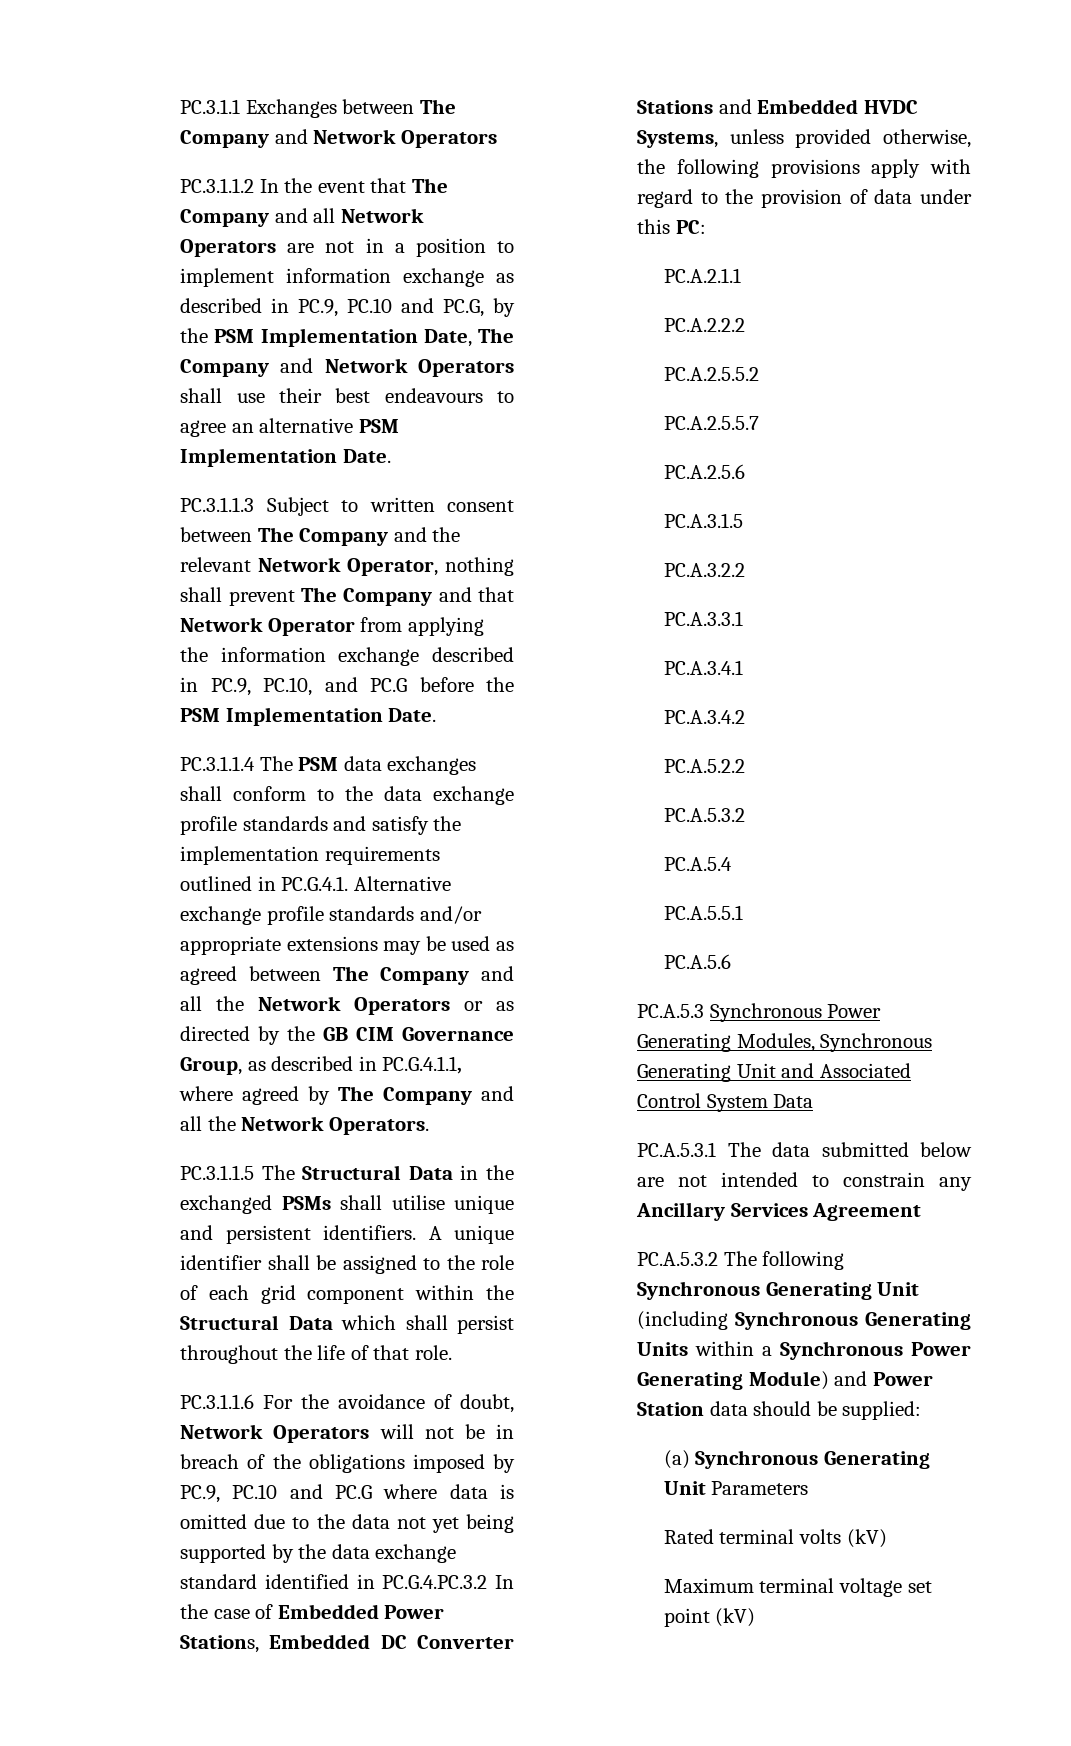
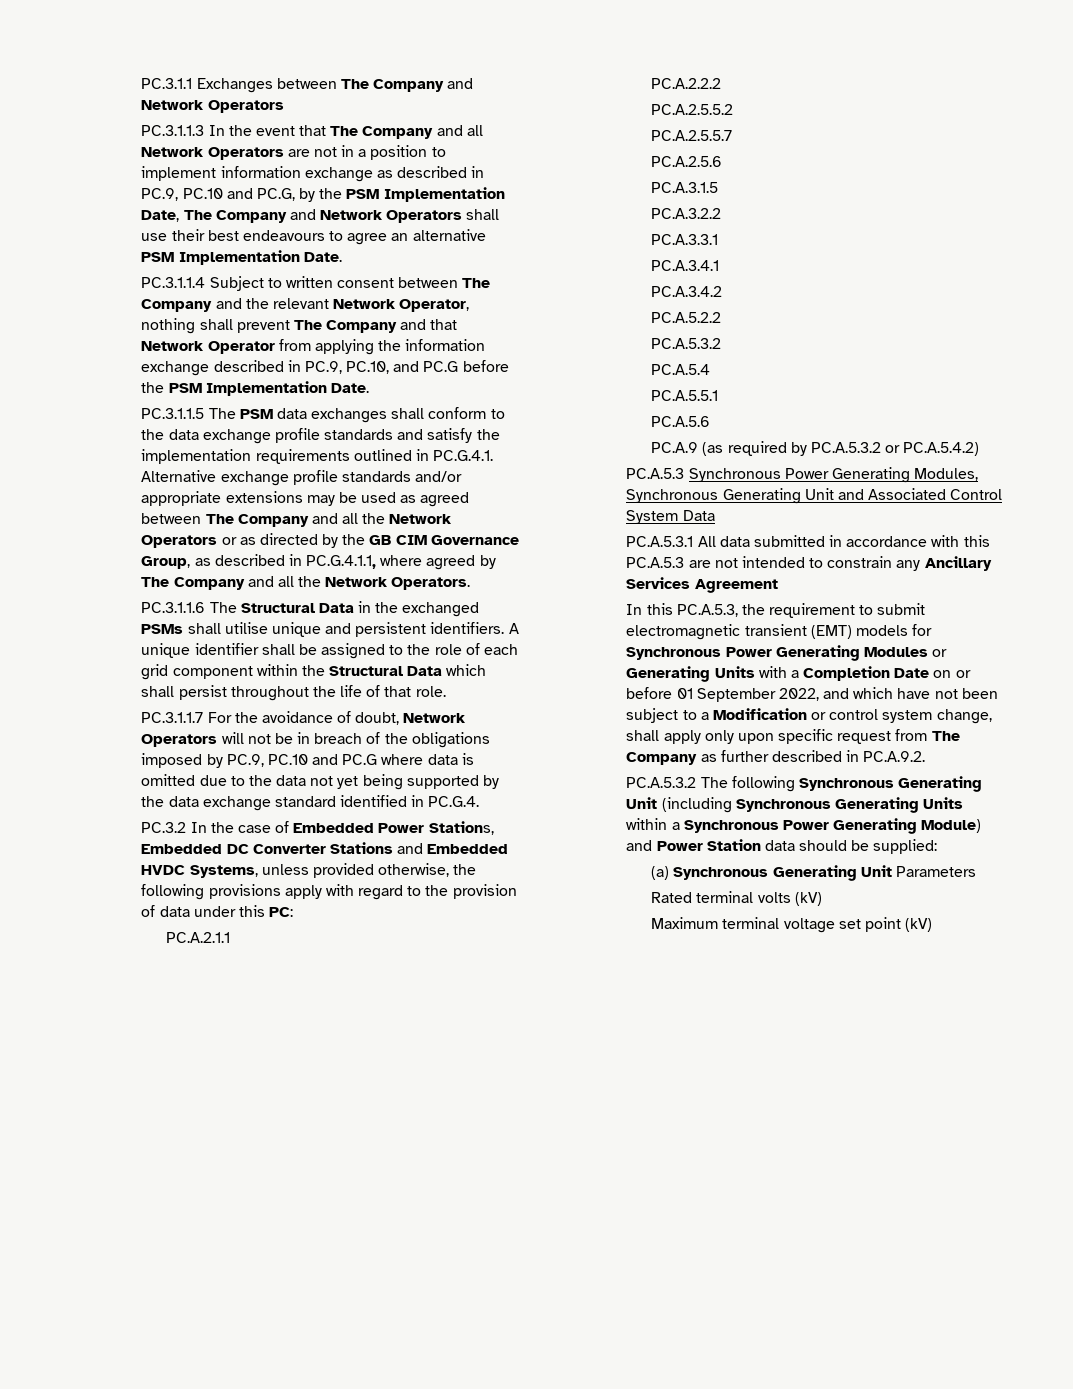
- PC.3.1.1.2 In the event that The Company and all Network Operators are not in a position to implement information exchange as described in PC.9, PC.10 and PC.G, by the PSM Implementation Date, The Company and Network Operators shall use their best endeavours to agree an alternative PSM Implementation Date.
+ PC.3.1.1.3 In the event that The Company and all Network Operators are not in a position to implement information exchange as described in PC.9, PC.10 and PC.G, by the PSM Implementation Date, The Company and Network Operators shall use their best endeavours to agree an alternative PSM Implementation Date.
- PC.3.1.1.3 Subject to written consent between The Company and the relevant Network Operator, nothing shall prevent The Company and that Network Operator from applying the information exchange described in PC.9, PC.10, and PC.G before the PSM Implementation Date.
+ PC.3.1.1.4 Subject to written consent between The Company and the relevant Network Operator, nothing shall prevent The Company and that Network Operator from applying the information exchange described in PC.9, PC.10, and PC.G before the PSM Implementation Date.
- PC.3.1.1.4 The PSM data exchanges shall conform to the data exchange profile standards and satisfy the implementation requirements outlined in PC.G.4.1. Alternative exchange profile standards and/or appropriate extensions may be used as agreed between The Company and all the Network Operators or as directed by the GB CIM Governance Group, as described in PC.G.4.1.1, where agreed by The Company and all the Network Operators.
+ PC.3.1.1.5 The PSM data exchanges shall conform to the data exchange profile standards and satisfy the implementation requirements outlined in PC.G.4.1. Alternative exchange profile standards and/or appropriate extensions may be used as agreed between The Company and all the Network Operators or as directed by the GB CIM Governance Group, as described in PC.G.4.1.1, where agreed by The Company and all the Network Operators.
- PC.3.1.1.5 The Structural Data in the exchanged PSMs shall utilise unique and persistent identifiers.
+ PC.3.1.1.6 The Structural Data in the exchanged PSMs shall utilise unique and persistent identifiers.
- PC.3.1.1.6 For the avoidance of doubt, Network Operators will not be in breach of the obligations imposed by PC.9, PC.10 and PC.G where data is omitted due to the data not yet being supported by the data exchange standard identified in PC.G.4.PC.3.2 In the case of Embedded Power Stations, Embedded DC Converter Stations and Embedded HVDC Systems, unless provided otherwise, the following provisions apply with regard to the provision of data under this PC:
+ PC.3.1.1.7 For the avoidance of doubt, Network Operators will not be in breach of the obligations imposed by PC.9, PC.10 and PC.G where data is omitted due to the data not yet being supported by the data exchange standard identified in PC.G.4.
+ PC.3.2 In the case of Embedded Power Stations, Embedded DC Converter Stations and Embedded HVDC Systems, unless provided otherwise, the following provisions apply with regard to the provision of data under this PC:
+ PC.A.9 (as required by PC.A.5.3.2 or PC.A.5.4.2)
- PC.A.5.3.1 The data submitted below are not intended to constrain any Ancillary Services Agreement
+ PC.A.5.3.1 All data submitted in accordance with this PC.A.5.3 are not intended to constrain any Ancillary Services Agreement
+ In this PC.A.5.3, the requirement to submit electromagnetic transient (EMT) models for Synchronous Power Generating Modules or Generating Units with a Completion Date on or before 01 September 2022, and which have not been subject to a Modification or control system change, shall apply only upon specific request from The Company as further described in PC.A.9.2.

